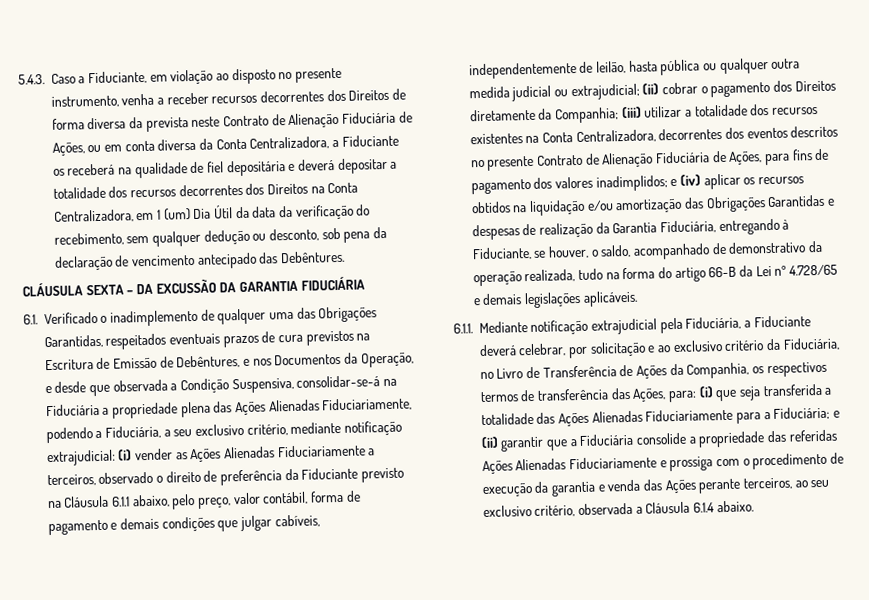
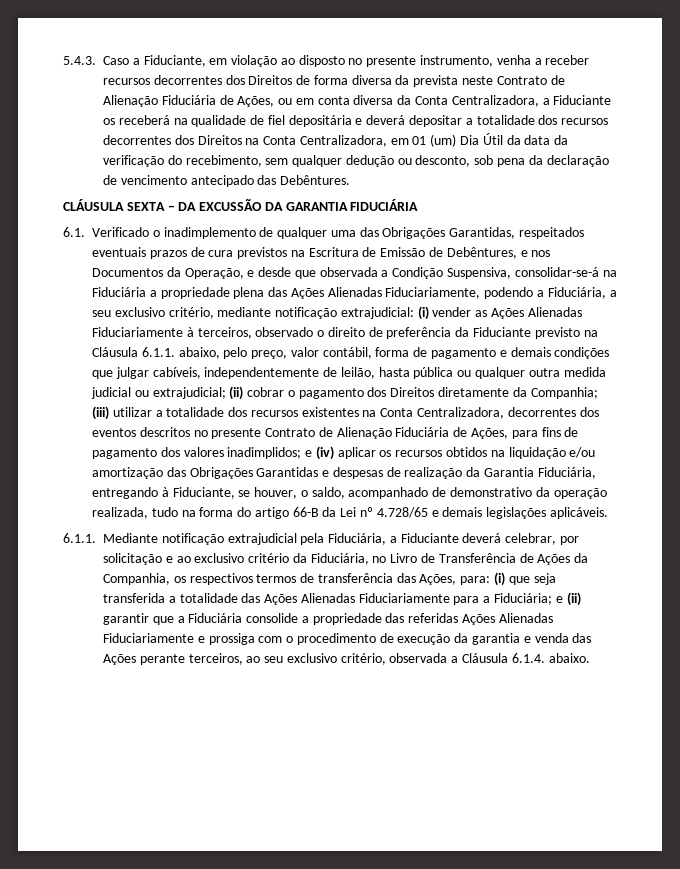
- 5.4.3. Caso a Fiduciante, em violação ao disposto no presente instrumento, venha a receber recursos decorrentes dos Direitos de forma diversa da prevista neste Contrato de Alienação Fiduciária de Ações, ou em conta diversa da Conta Centralizadora, a Fiduciante os receberá na qualidade de fiel depositária e deverá depositar a totalidade dos recursos decorrentes dos Direitos na Conta Centralizadora, em 1 (um) Dia Útil da data da verificação do recebimento, sem qualquer dedução ou desconto, sob pena da declaração de vencimento antecipado das Debêntures.
+ 5.4.3. Caso a Fiduciante, em violação ao disposto no presente instrumento, venha a receber recursos decorrentes dos Direitos de forma diversa da prevista neste Contrato de Alienação Fiduciária de Ações, ou em conta diversa da Conta Centralizadora, a Fiduciante os receberá na qualidade de fiel depositária e deverá depositar a totalidade dos recursos decorrentes dos Direitos na Conta Centralizadora, em 01 (um) Dia Útil da data da verificação do recebimento, sem qualquer dedução ou desconto, sob pena da declaração de vencimento antecipado das Debêntures.
- (i) vender as Ações Alienadas Fiduciariamente a terceiros, observado o direito de preferência da Fiduciante previsto na Cláusula 6.1.1 abaixo, pelo preço, valor contábil, forma de pagamento e demais condições que julgar cabíveis, independentemente de leilão, hasta pública ou qualquer outra medida judicial ou extrajudicial;
+ (i) vender as Ações Alienadas Fiduciariamente à terceiros, observado o direito de preferência da Fiduciante previsto na Cláusula 6.1.1. abaixo, pelo preço, valor contábil, forma de pagamento e demais condições que julgar cabíveis, independentemente de leilão, hasta pública ou qualquer outra medida judicial ou extrajudicial;
- e (ii) garantir que a Fiduciária consolide a propriedade das referidas Ações Alienadas Fiduciariamente e prossiga com o procedimento de execução da garantia e venda das Ações perante terceiros, ao seu exclusivo critério, observada a Cláusula 6.1.4 abaixo.
+ e (ii) garantir que a Fiduciária consolide a propriedade das referidas Ações Alienadas Fiduciariamente e prossiga com o procedimento de execução da garantia e venda das Ações perante terceiros, ao seu exclusivo critério, observada a Cláusula 6.1.4. abaixo.

